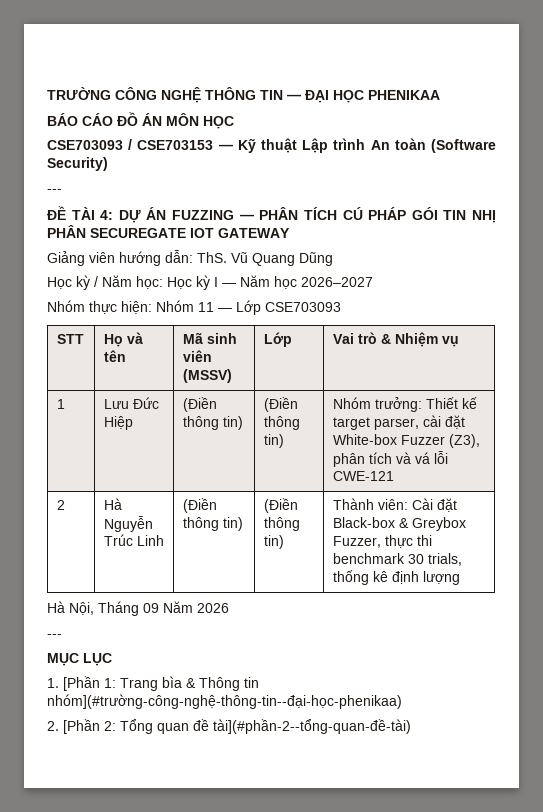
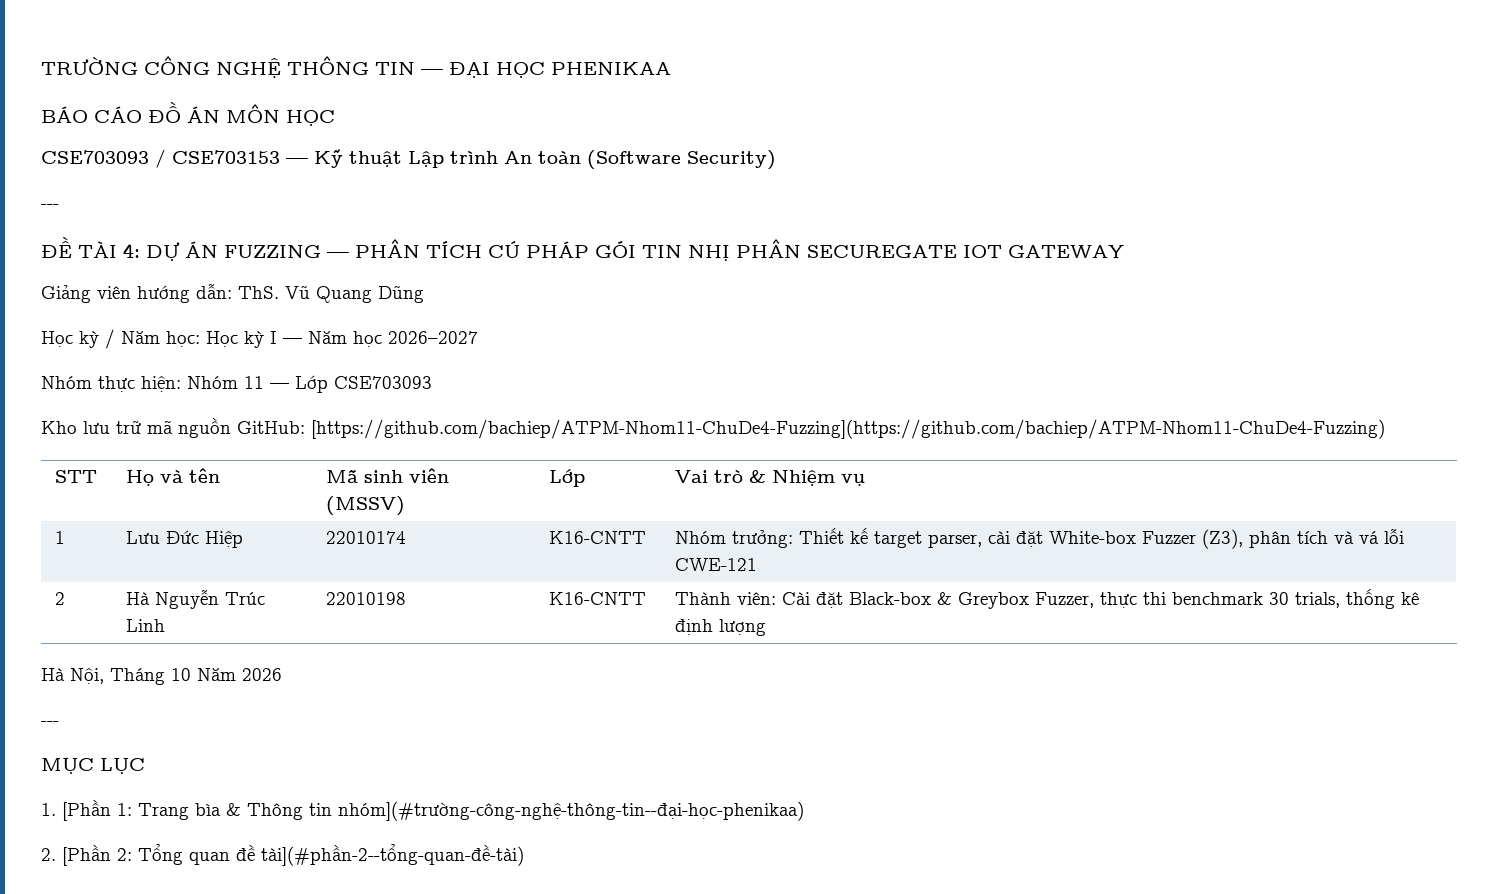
+ Kho lưu trữ mã nguồn GitHub: [https://github.com/bachiep/ATPM-Nhom11-ChuDe4-Fuzzing](https://github.com/bachiep/ATPM-Nhom11-ChuDe4-Fuzzing)
- 1 | Lưu Đức Hiệp | (Điền thông tin) | (Điền thông tin) | Nhóm trưởng: Thiết kế target parser, cài đặt White-box Fuzzer (Z3), phân tích và vá lỗi CWE-121
+ 1 | Lưu Đức Hiệp | 22010174 | K16-CNTT | Nhóm trưởng: Thiết kế target parser, cài đặt White-box Fuzzer (Z3), phân tích và vá lỗi CWE-121
- 2 | Hà Nguyễn Trúc Linh | (Điền thông tin) | (Điền thông tin) | Thành viên: Cài đặt Black-box & Greybox Fuzzer, thực thi benchmark 30 trials, thống kê định lượng
+ 2 | Hà Nguyễn Trúc Linh | 22010198 | K16-CNTT | Thành viên: Cài đặt Black-box & Greybox Fuzzer, thực thi benchmark 30 trials, thống kê định lượng
- Hà Nội, Tháng 09 Năm 2026
+ Hà Nội, Tháng 10 Năm 2026

